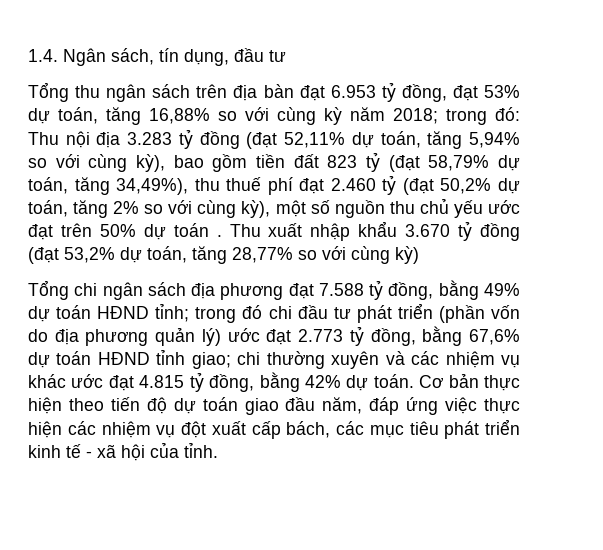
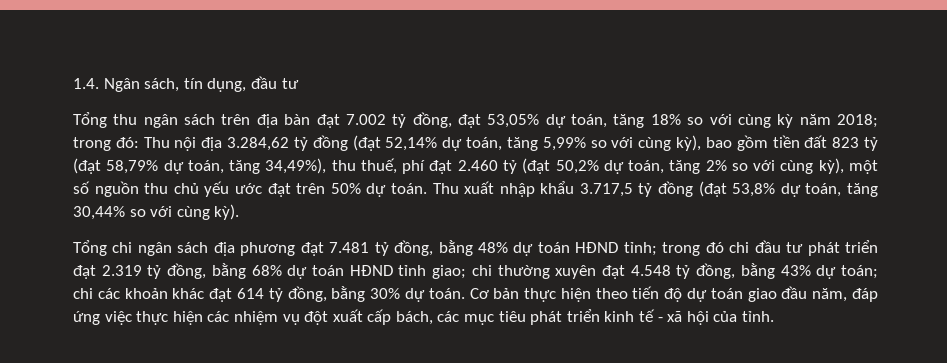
- Tổng thu ngân sách trên địa bàn đạt 6.953 tỷ đồng, đạt 53% dự toán, tăng 16,88% so với cùng kỳ năm 2018;
+ Tổng thu ngân sách trên địa bàn đạt 7.002 tỷ đồng, đạt 53,05% dự toán, tăng 18% so với cùng kỳ năm 2018;
- Thu nội địa 3.283 tỷ đồng (đạt 52,11% dự toán, tăng 5,94% so với cùng kỳ), bao gồm tiền đất 823 tỷ (đạt 58,79% dự toán, tăng 34,49%), thu thuế phí đạt 2.460 tỷ (đạt 50,2% dự toán, tăng 2% so với cùng kỳ), một số nguồn thu chủ yếu ước đạt trên 50% dự toán .
+ Thu nội địa 3.284,62 tỷ đồng (đạt 52,14% dự toán, tăng 5,99% so với cùng kỳ), bao gồm tiền đất 823 tỷ (đạt 58,79% dự toán, tăng 34,49%), thu thuế, phí đạt 2.460 tỷ (đạt 50,2% dự toán, tăng 2% so với cùng kỳ), một số nguồn thu chủ yếu ước đạt trên 50% dự toán.
- Thu xuất nhập khẩu 3.670 tỷ đồng (đạt 53,2% dự toán, tăng 28,77% so với cùng kỳ)
+ Thu xuất nhập khẩu 3.717,5 tỷ đồng (đạt 53,8% dự toán, tăng 30,44% so với cùng kỳ).
- Tổng chi ngân sách địa phương đạt 7.588 tỷ đồng, bằng 49% dự toán HĐND tỉnh; trong đó chi đầu tư phát triển (phần vốn do địa phương quản lý) ước đạt 2.773 tỷ đồng, bằng 67,6% dự toán HĐND tỉnh giao; chi thường xuyên và các nhiệm vụ khác ước đạt 4.815 tỷ đồng, bằng 42% dự toán.
+ Tổng chi ngân sách địa phương đạt 7.481 tỷ đồng, bằng 48% dự toán HĐND tỉnh; trong đó chi đầu tư phát triển đạt 2.319 tỷ đồng, bằng 68% dự toán HĐND tỉnh giao; chi thường xuyên đạt 4.548 tỷ đồng, bằng 43% dự toán; chi các khoản khác đạt 614 tỷ đồng, bằng 30% dự toán.

